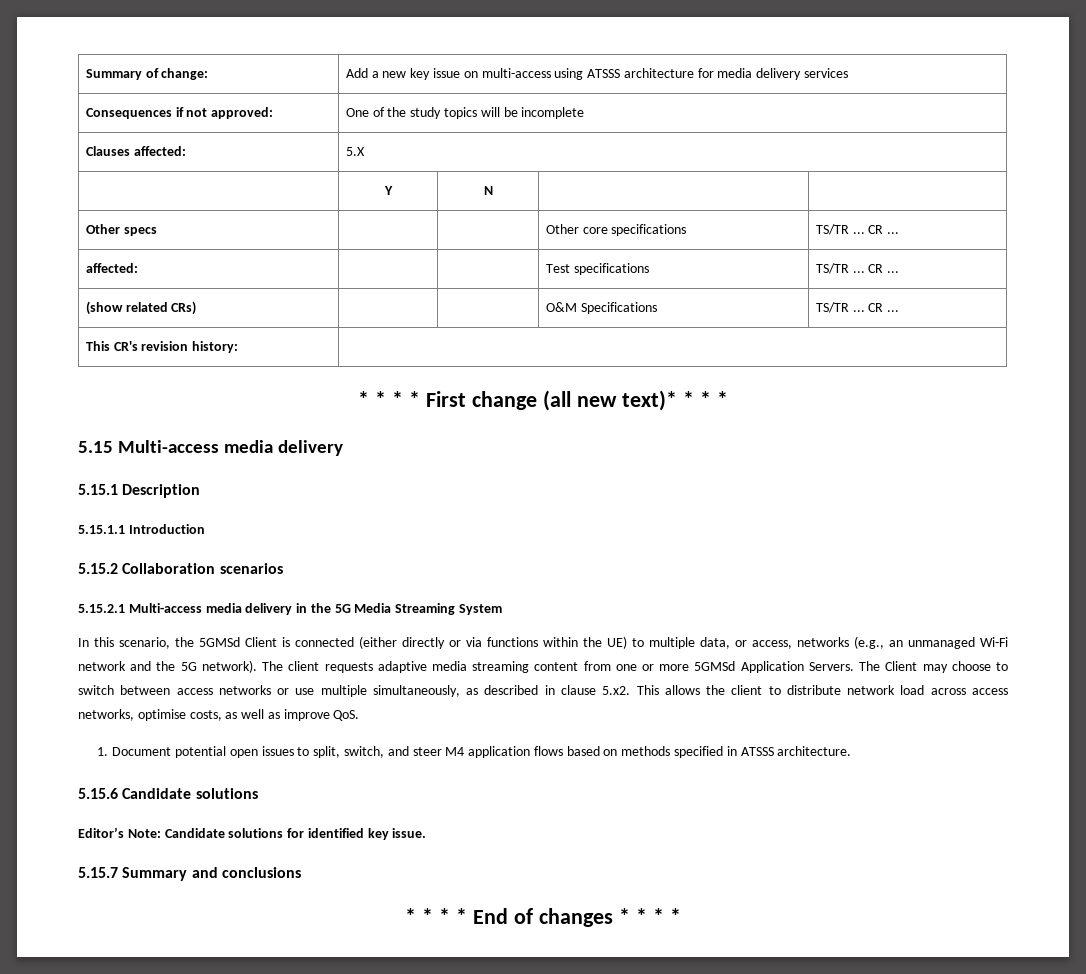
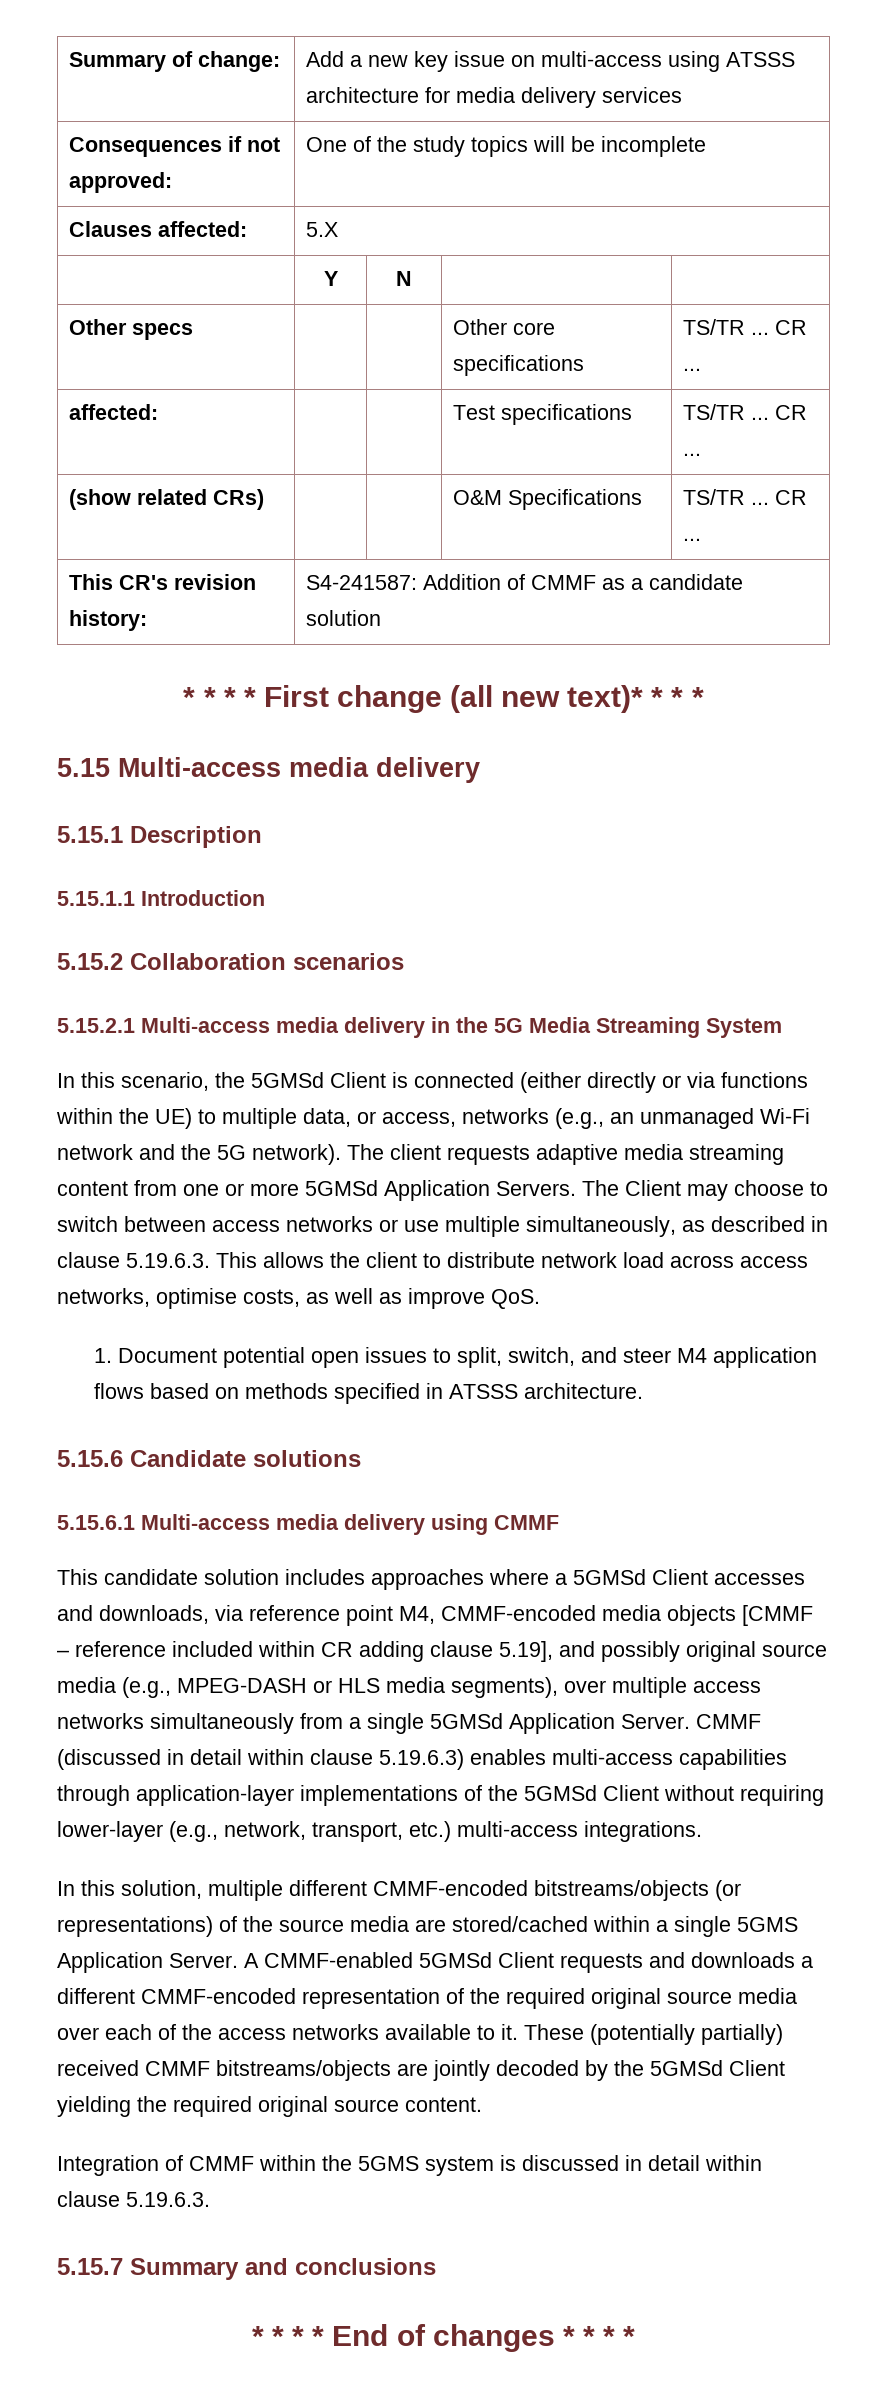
- This CR's revision history: |
+ This CR's revision history: | S4-241587: Addition of CMMF as a candidate solution
- The Client may choose to switch between access networks or use multiple simultaneously, as described in clause 5.x2. This allows the client to distribute network load across access networks, optimise costs, as well as improve QoS.
+ The Client may choose to switch between access networks or use multiple simultaneously, as described in clause 5.19.6.3. This allows the client to distribute network load across access networks, optimise costs, as well as improve QoS.
- Editor’s Note: Candidate solutions for identified key issue.
+ 5.15.6.1 Multi-access media delivery using CMMF
+ This candidate solution includes approaches where a 5GMSd Client accesses and downloads, via reference point M4, CMMF-encoded media objects [CMMF – reference included within CR adding clause 5.19], and possibly original source media (e.g., MPEG-DASH or HLS media segments), over multiple access networks simultaneously from a single 5GMSd Application Server. CMMF (discussed in detail within clause 5.19.6.3) enables multi-access capabilities through application-layer implementations of the 5GMSd Client without requiring lower-layer (e.g., network, transport, etc.) multi-access integrations.
+ In this solution, multiple different CMMF-encoded bitstreams/objects (or representations) of the source media are stored/cached within a single 5GMS Application Server. A CMMF-enabled 5GMSd Client requests and downloads a different CMMF-encoded representation of the required original source media over each of the access networks available to it. These (potentially partially) received CMMF bitstreams/objects are jointly decoded by the 5GMSd Client yielding the required original source content.
+ Integration of CMMF within the 5GMS system is discussed in detail within clause 5.19.6.3.

